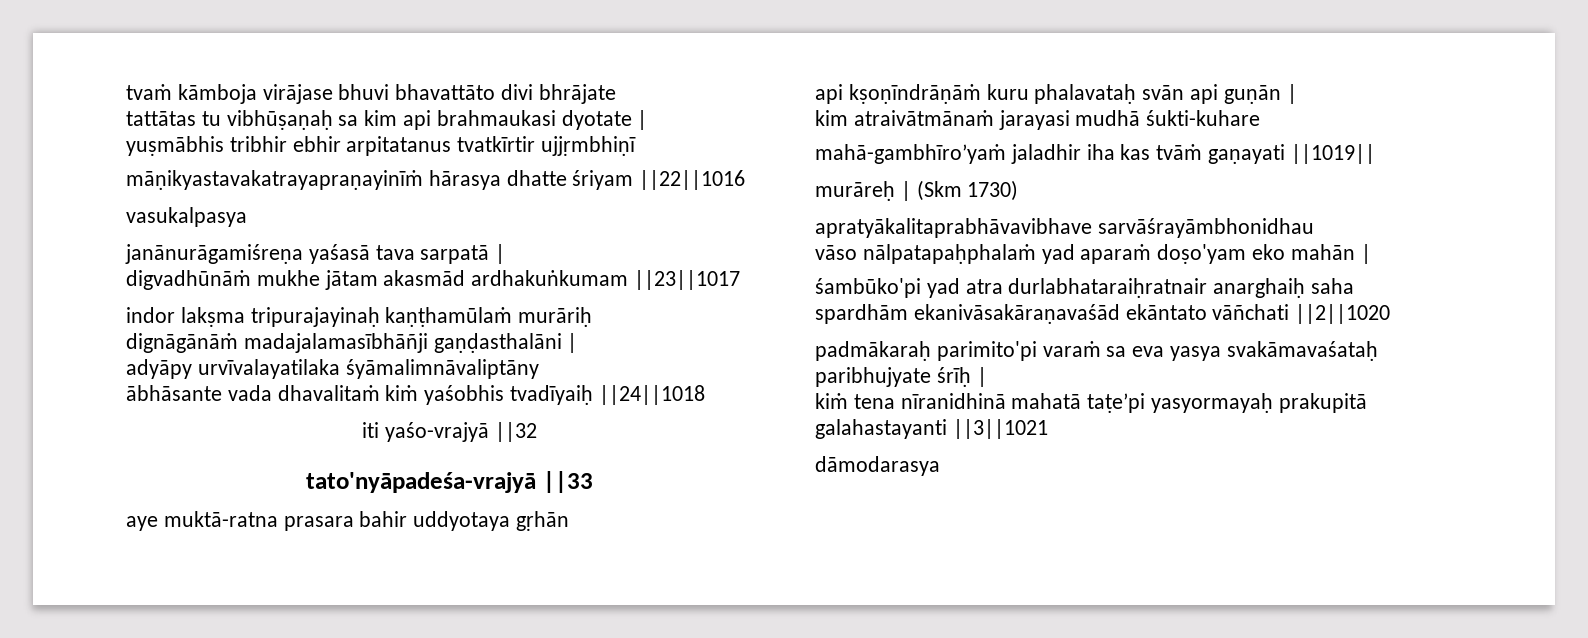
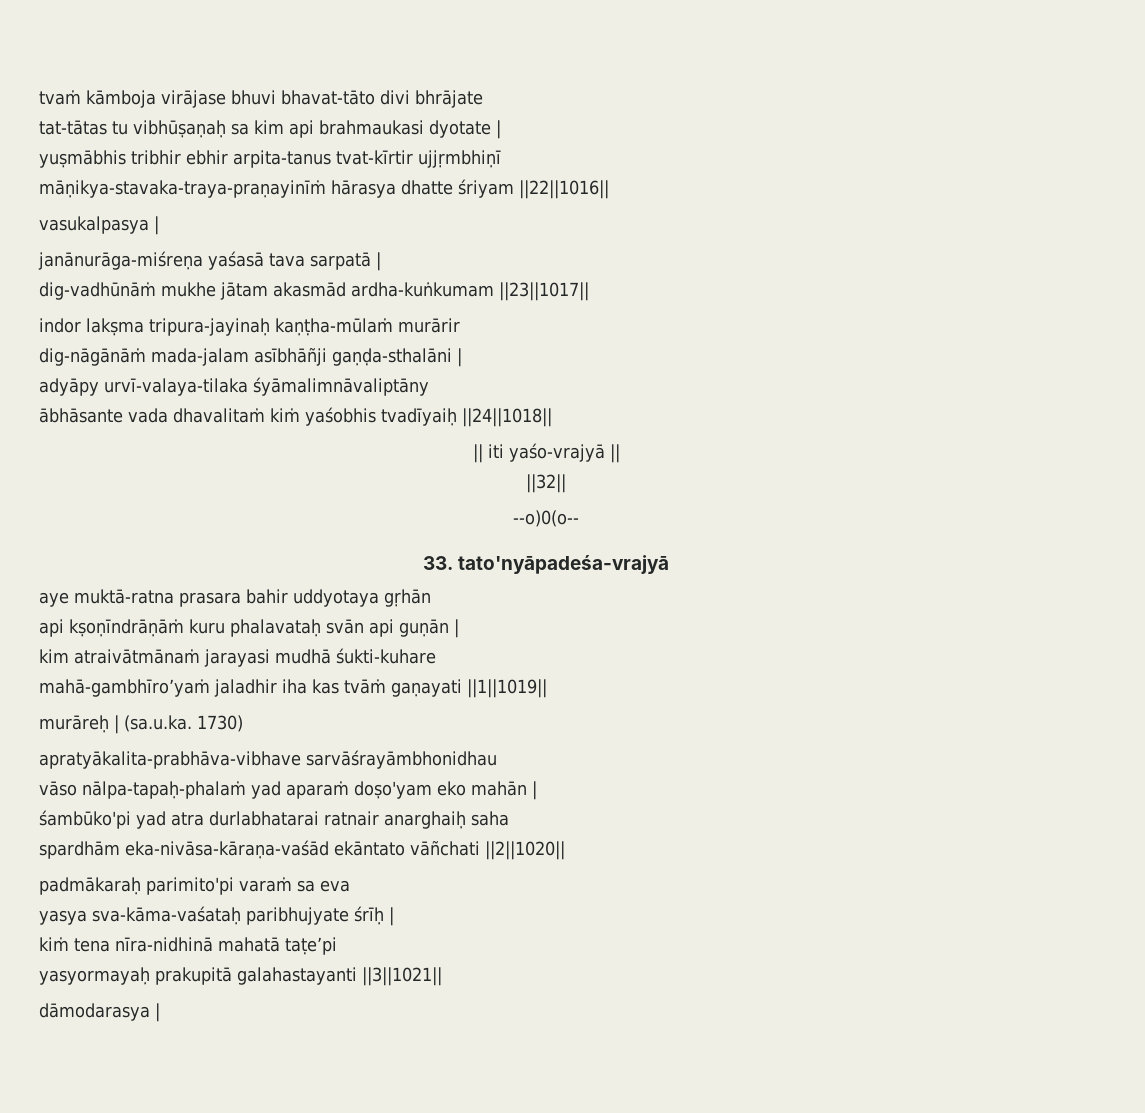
- tvaṁ kāmboja virājase bhuvi bhavattāto divi bhrājate
+ tvaṁ kāmboja virājase bhuvi bhavat-tāto divi bhrājate
- tattātas tu vibhūṣaṇaḥ sa kim api brahmaukasi dyotate |
+ tat-tātas tu vibhūṣaṇaḥ sa kim api brahmaukasi dyotate |
- yuṣmābhis tribhir ebhir arpitatanus tvatkīrtir ujjṛmbhiṇī
+ yuṣmābhis tribhir ebhir arpita-tanus tvat-kīrtir ujjṛmbhiṇī
- māṇikyastavakatrayapraṇayinīṁ hārasya dhatte śriyam ||22||1016
+ māṇikya-stavaka-traya-praṇayinīṁ hārasya dhatte śriyam ||22||1016||
- vasukalpasya
- janānurāgamiśreṇa yaśasā tava sarpatā |
+ vasukalpasya |
+ janānurāga-miśreṇa yaśasā tava sarpatā |
- digvadhūnāṁ mukhe jātam akasmād ardhakuṅkumam ||23||1017
+ dig-vadhūnāṁ mukhe jātam akasmād ardha-kuṅkumam ||23||1017||
- indor lakṣma tripurajayinaḥ kaṇṭhamūlaṁ murāriḥ
- dignāgānāṁ madajalamasībhāñji gaṇḍasthalāni |
+ indor lakṣma tripura-jayinaḥ kaṇṭha-mūlaṁ murārir
+ dig-nāgānāṁ mada-jalam asībhāñji gaṇḍa-sthalāni |
- adyāpy urvīvalayatilaka śyāmalimnāvaliptāny
+ adyāpy urvī-valaya-tilaka śyāmalimnāvaliptāny
- ābhāsante vada dhavalitaṁ kiṁ yaśobhis tvadīyaiḥ ||24||1018
- iti yaśo-vrajyā ||32
- tato'nyāpadeśa-vrajyā ||33
+ ābhāsante vada dhavalitaṁ kiṁ yaśobhis tvadīyaiḥ ||24||1018||
+ || iti yaśo-vrajyā ||
+ ||32||
+ --o)0(o--
+ 33. tato'nyāpadeśa-vrajyā
- mahā-gambhīro’yaṁ jaladhir iha kas tvāṁ gaṇayati ||1019||
+ mahā-gambhīro’yaṁ jaladhir iha kas tvāṁ gaṇayati ||1||1019||
- murāreḥ | (Skm 1730)
+ murāreḥ | (sa.u.ka. 1730)
- apratyākalitaprabhāvavibhave sarvāśrayāmbhonidhau
+ apratyākalita-prabhāva-vibhave sarvāśrayāmbhonidhau
- vāso nālpatapaḥphalaṁ yad aparaṁ doṣo'yam eko mahān |
+ vāso nālpa-tapaḥ-phalaṁ yad aparaṁ doṣo'yam eko mahān |
- śambūko'pi yad atra durlabhataraiḥratnair anarghaiḥ saha
+ śambūko'pi yad atra durlabhatarai ratnair anarghaiḥ saha
- spardhām ekanivāsakāraṇavaśād ekāntato vāñchati ||2||1020
+ spardhām eka-nivāsa-kāraṇa-vaśād ekāntato vāñchati ||2||1020||
- padmākaraḥ parimito'pi varaṁ sa eva yasya svakāmavaśataḥ paribhujyate śrīḥ |
+ padmākaraḥ parimito'pi varaṁ sa eva
+ yasya sva-kāma-vaśataḥ paribhujyate śrīḥ |
- kiṁ tena nīranidhinā mahatā taṭe’pi yasyormayaḥ prakupitā galahastayanti ||3||1021
+ kiṁ tena nīra-nidhinā mahatā taṭe’pi
+ yasyormayaḥ prakupitā galahastayanti ||3||1021||
- dāmodarasya
+ dāmodarasya |

